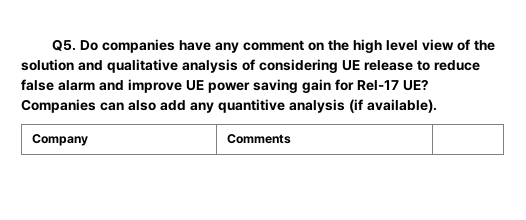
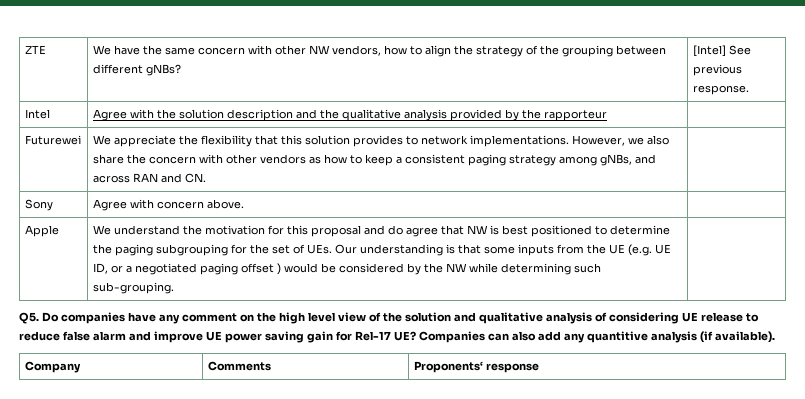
+ ZTE | We have the same concern with other NW vendors, how to align the strategy of the grouping between different gNBs? | [Intel] See previous response.
+ Intel | Agree with the solution description and the qualitative analysis provided by the rapporteur |
+ Futurewei | We appreciate the flexibility that this solution provides to network implementations. However, we also share the concern with other vendors as how to keep a consistent paging strategy among gNBs, and across RAN and CN. |
+ Sony | Agree with concern above. |
+ Apple | We understand the motivation for this proposal and do agree that NW is best positioned to determine the paging subgrouping for the set of UEs. Our understanding is that some inputs from the UE (e.g. UE ID, or a negotiated paging offset ) would be considered by the NW while determining such sub-grouping.
- Company | Comments |
+ Company | Comments | Proponents‘ response

